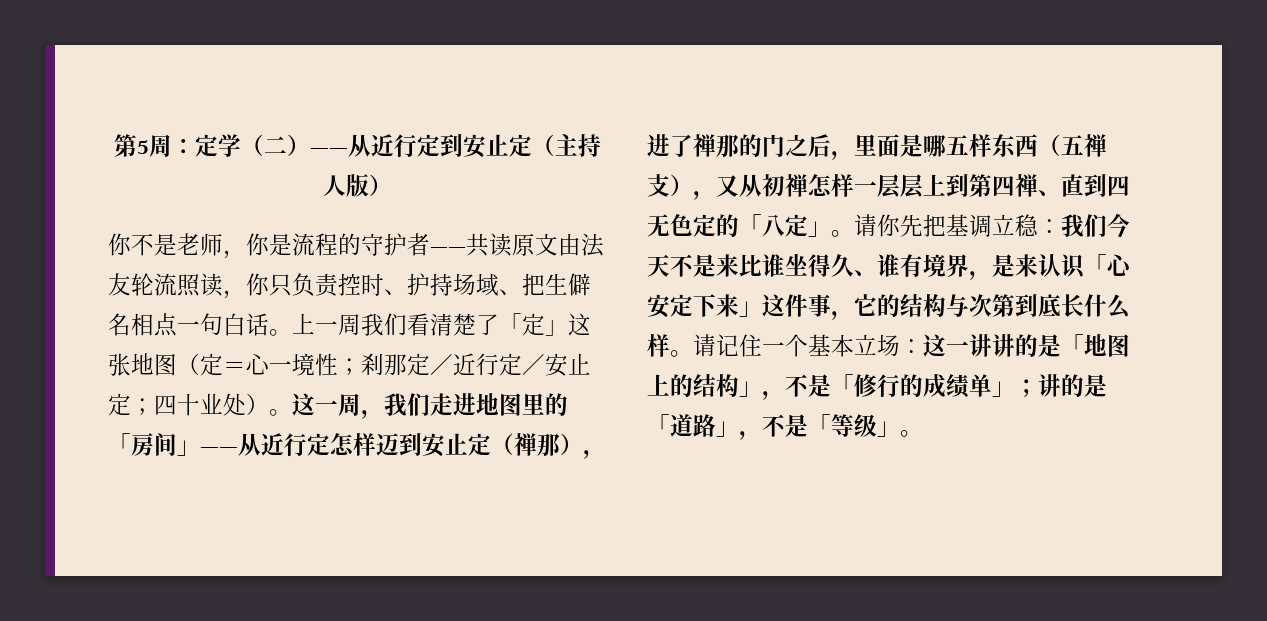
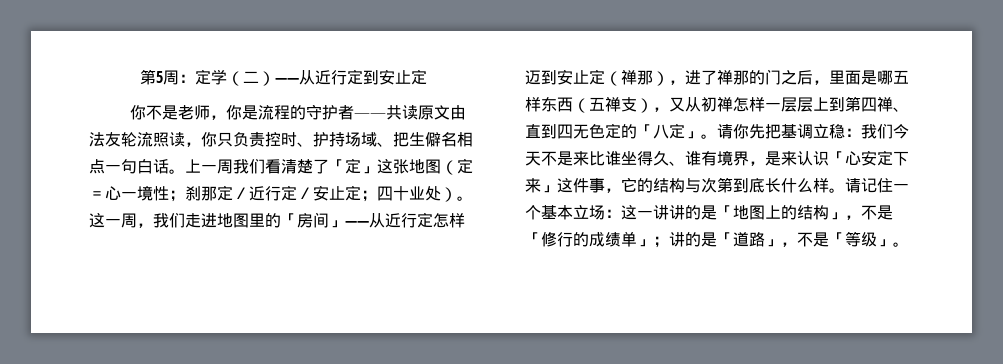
- 第5周：定学（二）——从近行定到安止定（主持人版）
+ 第5周：定学（二）——从近行定到安止定

